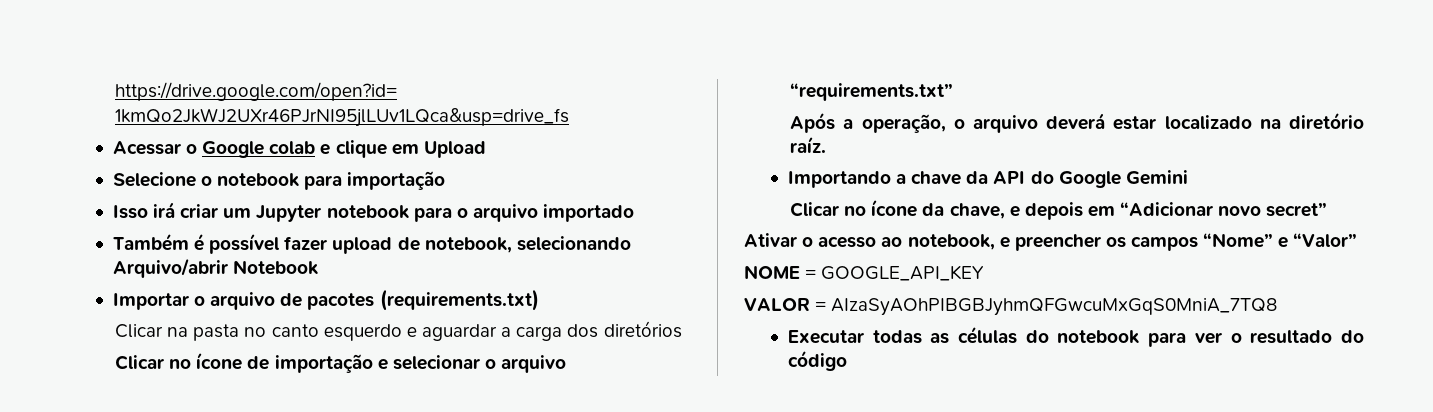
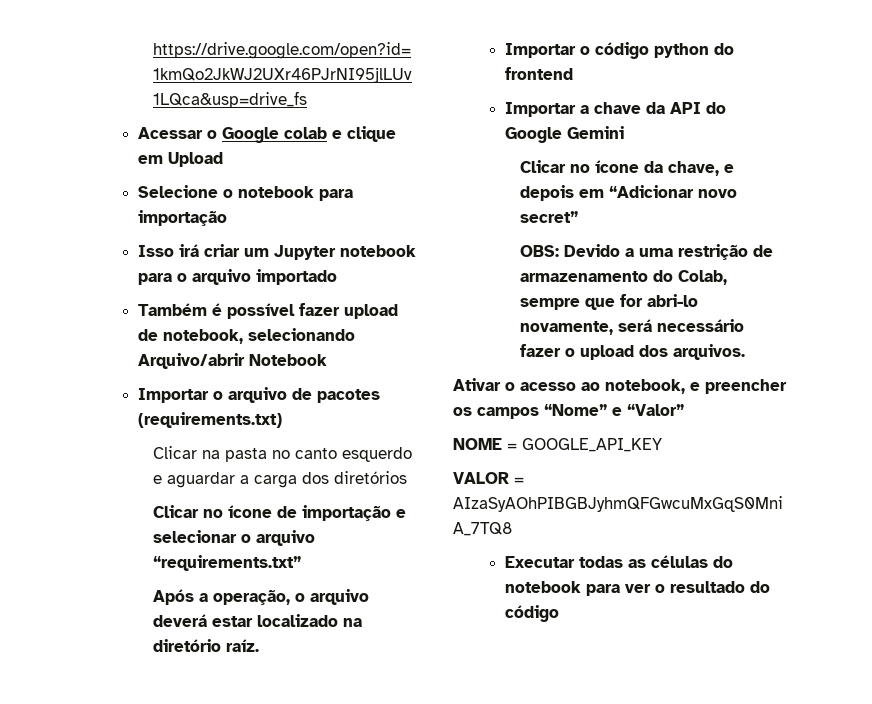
- Importando a chave da API do Google Gemini
+ Importar o código python do frontend
+ Importar a chave da API do Google Gemini
+ OBS: Devido a uma restrição de armazenamento do Colab, sempre que for abri-lo novamente, será necessário fazer o upload dos arquivos.

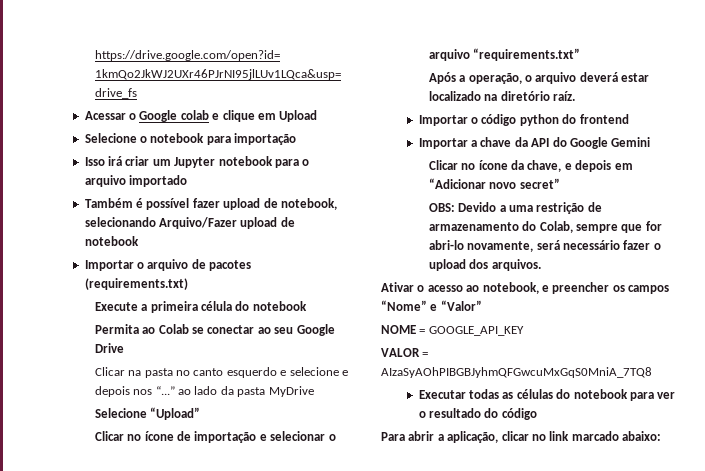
- Também é possível fazer upload de notebook, selecionando Arquivo/abrir Notebook
+ Também é possível fazer upload de notebook, selecionando Arquivo/Fazer upload de notebook
+ Execute a primeira célula do notebook
+ Permita ao Colab se conectar ao seu Google Drive
- Clicar na pasta no canto esquerdo e aguardar a carga dos diretórios
+ Clicar na pasta no canto esquerdo e selecione e depois nos “...” ao lado da pasta MyDrive
+ Selecione “Upload”
+ Para abrir a aplicação, clicar no link marcado abaixo:

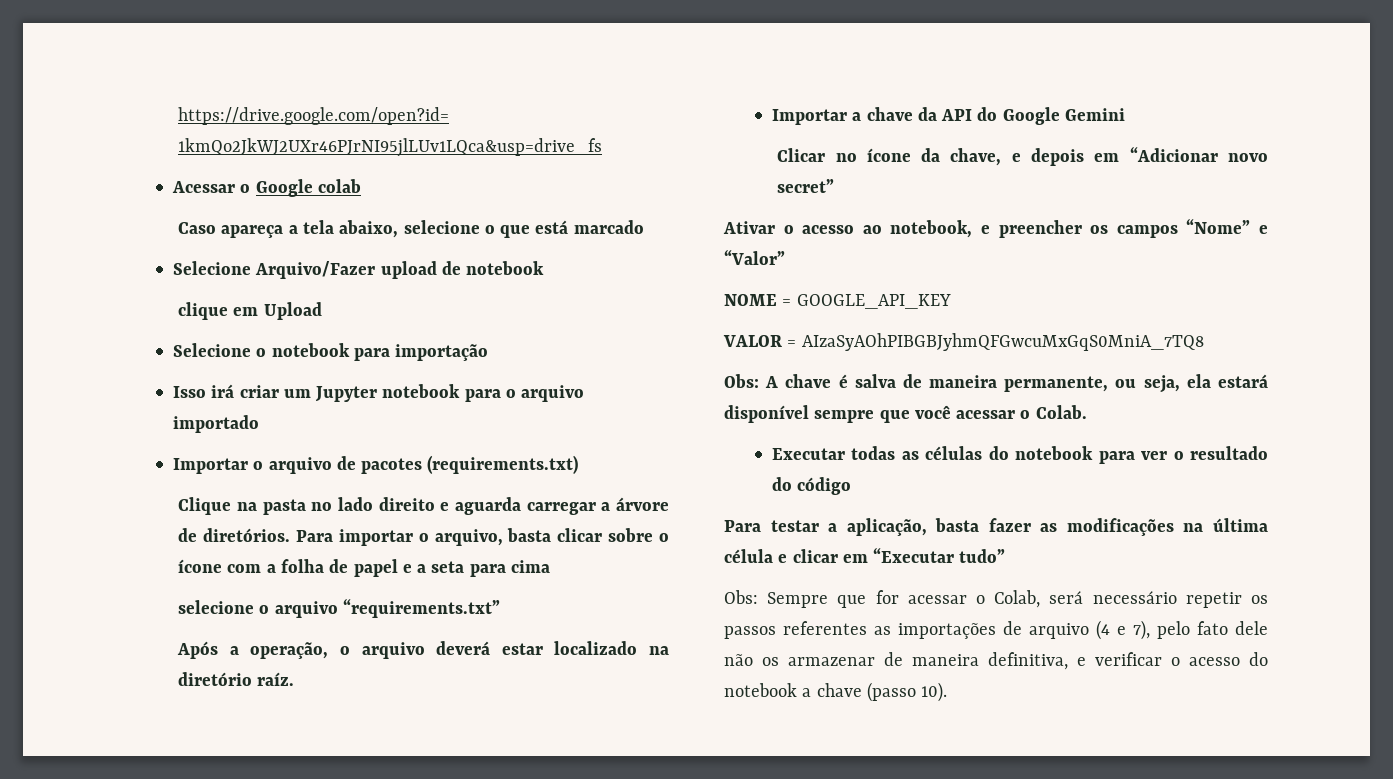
- Acessar o Google colab e clique em Upload
+ Acessar o Google colab
+ Caso apareça a tela abaixo, selecione o que está marcado
+ Selecione Arquivo/Fazer upload de notebook
+ clique em Upload
- Também é possível fazer upload de notebook, selecionando Arquivo/Fazer upload de notebook
- Execute a primeira célula do notebook
- Permita ao Colab se conectar ao seu Google Drive
- Clicar na pasta no canto esquerdo e selecione e depois nos “...” ao lado da pasta MyDrive
- Selecione “Upload”
- Clicar no ícone de importação e selecionar o arquivo “requirements.txt”
+ Clique na pasta no lado direito e aguarda carregar a árvore de diretórios. Para importar o arquivo, basta clicar sobre o ícone com a folha de papel e a seta para cima
+ selecione o arquivo “requirements.txt”
- Importar o código python do frontend
- OBS: Devido a uma restrição de armazenamento do Colab, sempre que for abri-lo novamente, será necessário fazer o upload dos arquivos.
+ Obs: A chave é salva de maneira permanente, ou seja, ela estará disponível sempre que você acessar o Colab.
- Para abrir a aplicação, clicar no link marcado abaixo:
+ Para testar a aplicação, basta fazer as modificações na última célula e clicar em “Executar tudo”
+ Obs: Sempre que for acessar o Colab, será necessário repetir os passos referentes as importações de arquivo (4 e 7), pelo fato dele não os armazenar de maneira definitiva, e verificar o acesso do notebook a chave (passo 10).

